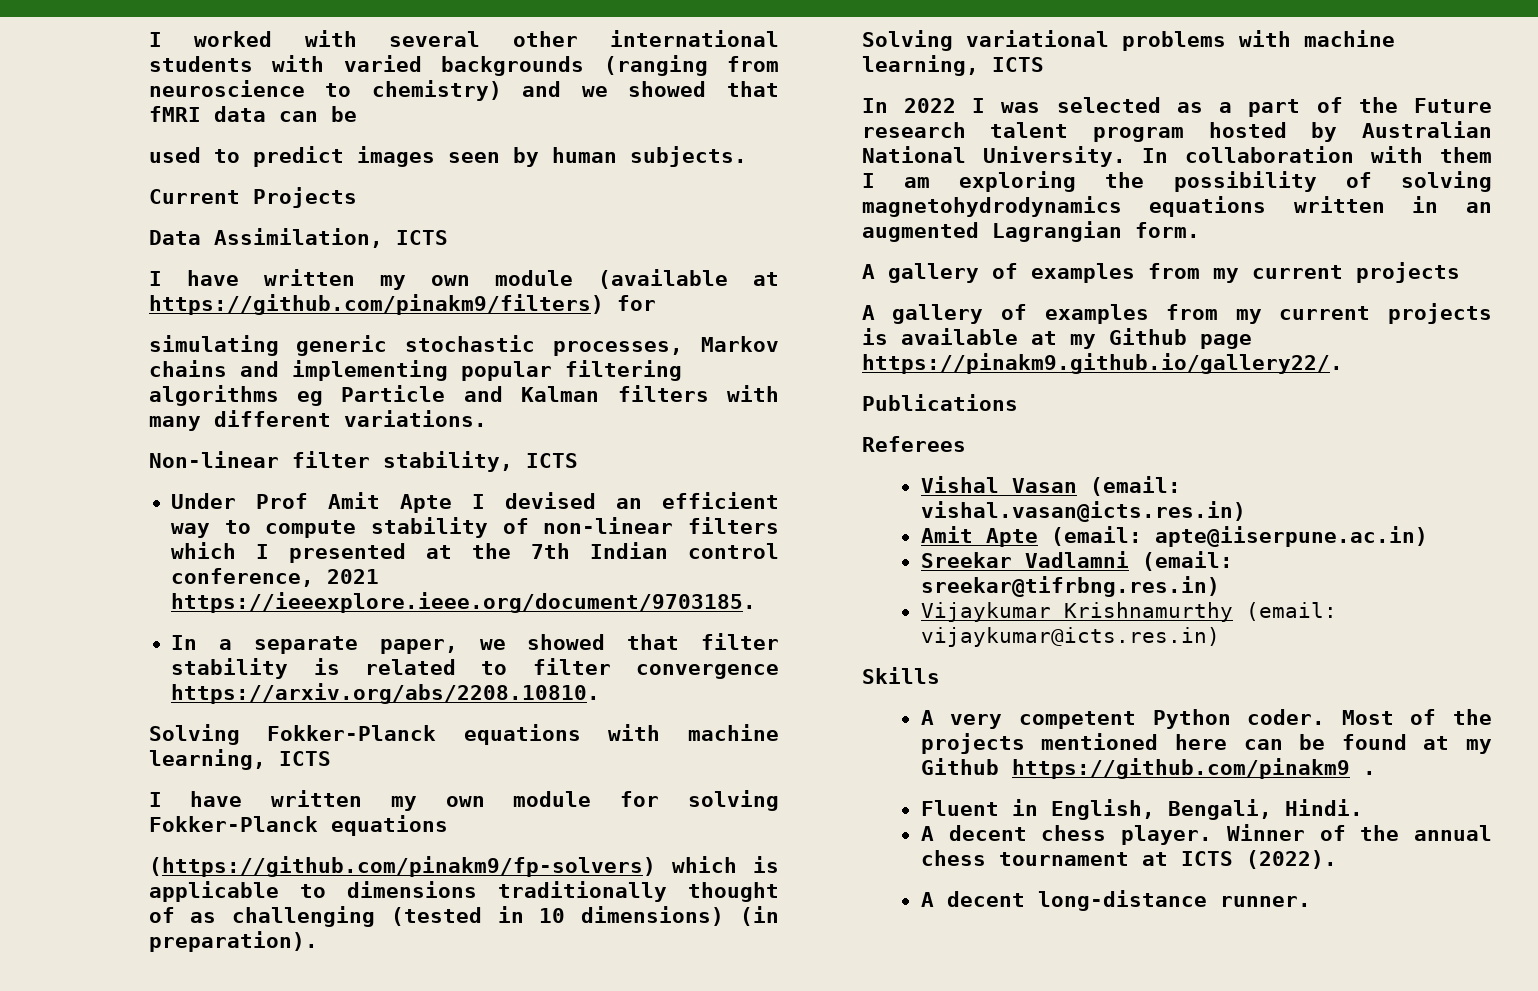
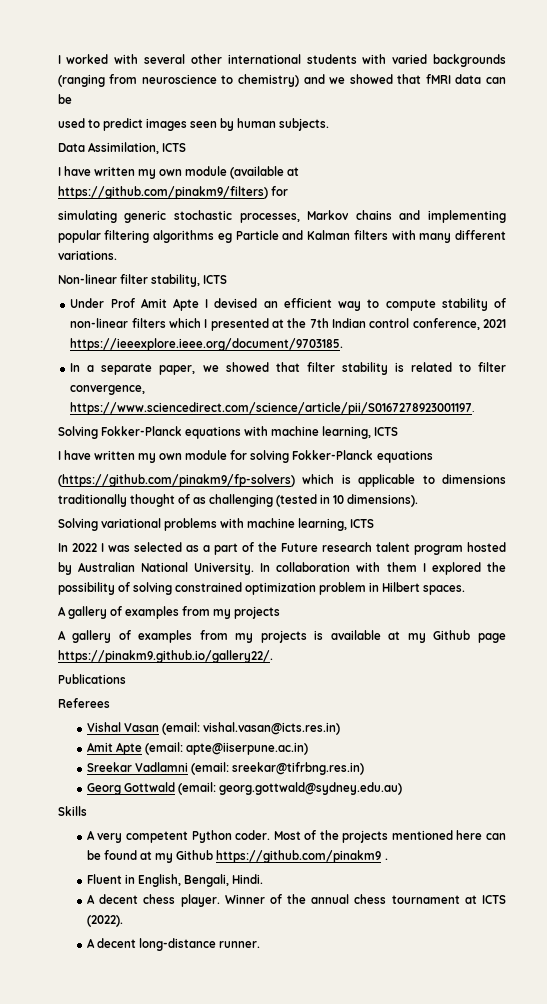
- Current Projects
- In a separate paper, we showed that filter stability is related to filter convergence https://arxiv.org/abs/2208.10810.
+ In a separate paper, we showed that filter stability is related to filter convergence, https://www.sciencedirect.com/science/article/pii/S0167278923001197.
- (https://github.com/pinakm9/fp-solvers) which is applicable to dimensions traditionally thought of as challenging (tested in 10 dimensions) (in preparation).
+ (https://github.com/pinakm9/fp-solvers) which is applicable to dimensions traditionally thought of as challenging (tested in 10 dimensions).
- In collaboration with them I am exploring the possibility of solving magnetohydrodynamics equations written in an augmented Lagrangian form.
- A gallery of examples from my current projects
+ In collaboration with them I explored the possibility of solving constrained optimization problem in Hilbert spaces.
+ A gallery of examples from my projects
- A gallery of examples from my current projects is available at my Github page https://pinakm9.github.io/gallery22/.
+ A gallery of examples from my projects is available at my Github page https://pinakm9.github.io/gallery22/.
- Vijaykumar Krishnamurthy (email: vijaykumar@icts.res.in)
+ Georg Gottwald (email: georg.gottwald@sydney.edu.au)

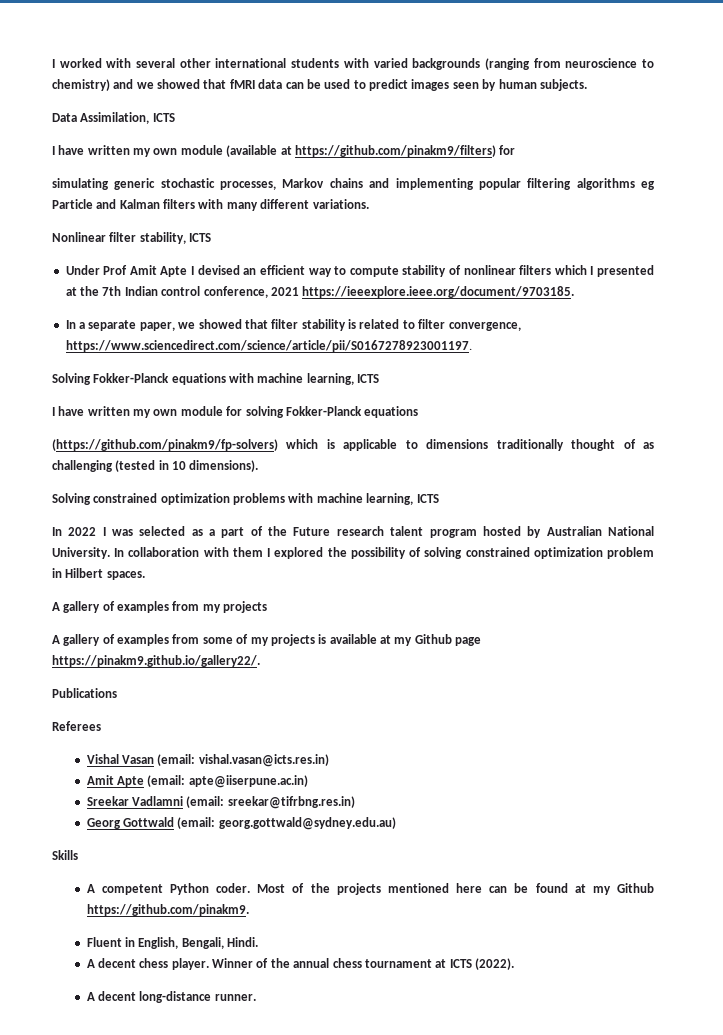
- I worked with several other international students with varied backgrounds (ranging from neuroscience to chemistry) and we showed that fMRI data can be
- used to predict images seen by human subjects.
+ I worked with several other international students with varied backgrounds (ranging from neuroscience to chemistry) and we showed that fMRI data can be used to predict images seen by human subjects.
- Non-linear filter stability, ICTS
+ Nonlinear filter stability, ICTS
- Under Prof Amit Apte I devised an efficient way to compute stability of non-linear filters which I presented at the 7th Indian control conference, 2021 https://ieeexplore.ieee.org/document/9703185.
+ Under Prof Amit Apte I devised an efficient way to compute stability of nonlinear filters which I presented at the 7th Indian control conference, 2021 https://ieeexplore.ieee.org/document/9703185.
- Solving variational problems with machine learning, ICTS
+ Solving constrained optimization problems with machine learning, ICTS
- A gallery of examples from my projects is available at my Github page https://pinakm9.github.io/gallery22/.
+ A gallery of examples from some of my projects is available at my Github page https://pinakm9.github.io/gallery22/.
- A very competent Python coder.
+ A competent Python coder.
- Most of the projects mentioned here can be found at my Github https://github.com/pinakm9 .
+ Most of the projects mentioned here can be found at my Github https://github.com/pinakm9.

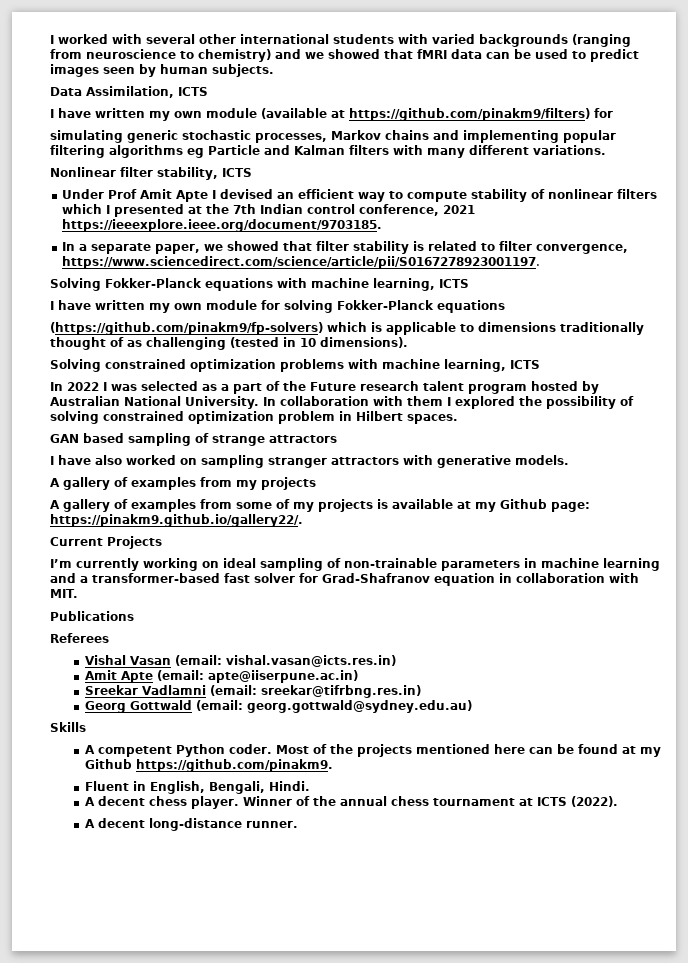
+ GAN based sampling of strange attractors
+ I have also worked on sampling stranger attractors with generative models.
- A gallery of examples from some of my projects is available at my Github page https://pinakm9.github.io/gallery22/.
+ A gallery of examples from some of my projects is available at my Github page: https://pinakm9.github.io/gallery22/.
+ Current Projects
+ I’m currently working on ideal sampling of non-trainable parameters in machine learning and a transformer-based fast solver for Grad-Shafranov equation in collaboration with MIT.

